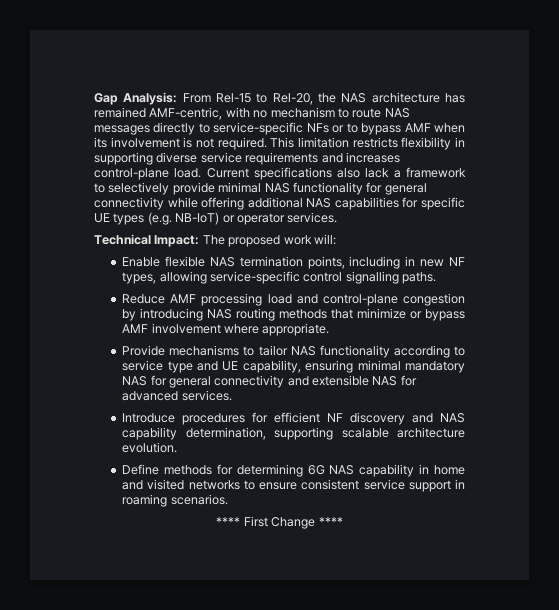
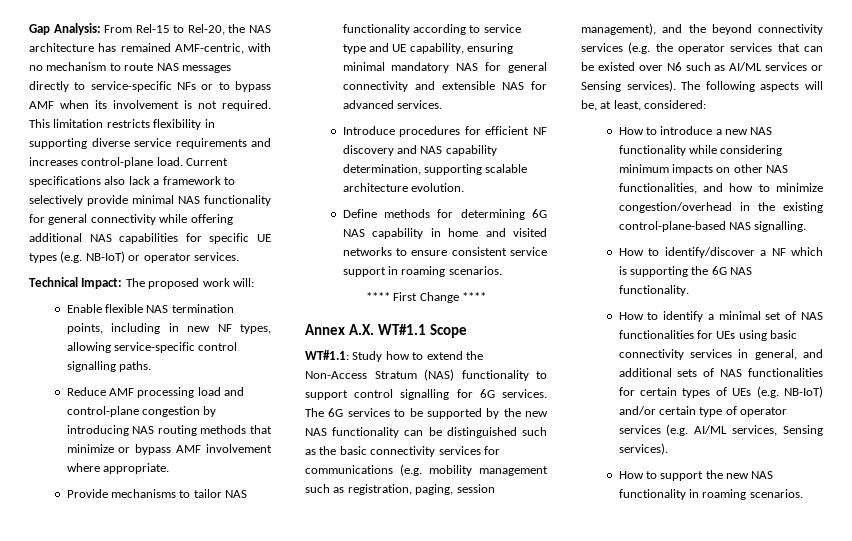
+ Annex A.X. WT#1.1 Scope
+ WT#1.1: Study how to extend the Non-Access Stratum (NAS) functionality to support control signalling for 6G services. The 6G services to be supported by the new NAS functionality can be distinguished such as the basic connectivity services for communications (e.g. mobility management such as registration, paging, session management), and the beyond connectivity services (e.g. the operator services that can be existed over N6 such as AI/ML services or Sensing services). The following aspects will be, at least, considered:
+ How to introduce a new NAS functionality while considering minimum impacts on other NAS functionalities, and how to minimize congestion/overhead in the existing control-plane-based NAS signalling.
+ How to identify/discover a NF which is supporting the 6G NAS functionality.
+ How to identify a minimal set of NAS functionalities for UEs using basic connectivity services in general, and additional sets of NAS functionalities for certain types of UEs (e.g. NB-IoT) and/or certain type of operator services (e.g. AI/ML services, Sensing services).
+ How to support the new NAS functionality in roaming scenarios.

